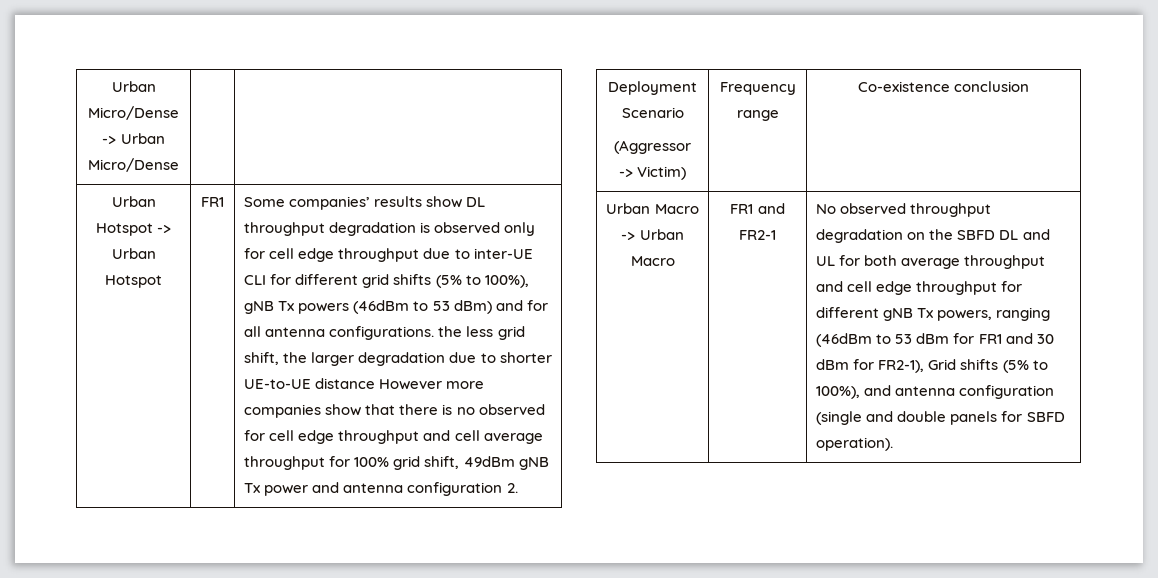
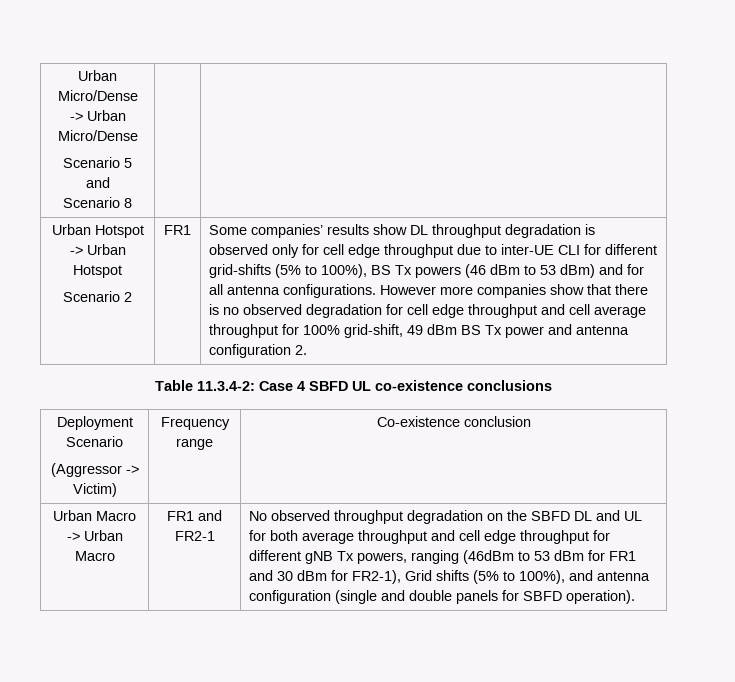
- Urban Micro/Dense -> Urban Micro/Dense | |
+ Urban Micro/Dense -> Urban Micro/Dense
+ Scenario 5 and
+ Scenario 8 | |
+ Scenario 2
- Some companies’ results show DL throughput degradation is observed only for cell edge throughput due to inter-UE CLI for different grid shifts (5% to 100%), gNB Tx powers (46dBm to 53 dBm) and for all antenna configurations. the less grid shift, the larger degradation due to shorter UE-to-UE distance However more companies show that there is no observed for cell edge throughput and cell average throughput for 100% grid shift, 49dBm gNB Tx power and antenna configuration 2.
+ Some companies’ results show DL throughput degradation is observed only for cell edge throughput due to inter-UE CLI for different grid-shifts (5% to 100%), BS Tx powers (46 dBm to 53 dBm) and for all antenna configurations. However more companies show that there is no observed degradation for cell edge throughput and cell average throughput for 100% grid-shift, 49 dBm BS Tx power and antenna configuration 2.
+ Table 11.3.4-2: Case 4 SBFD UL co-existence conclusions

